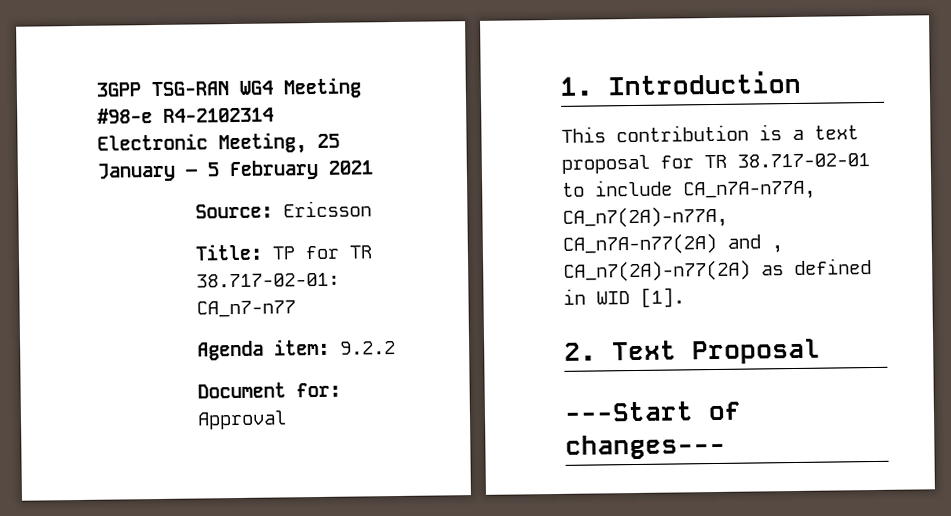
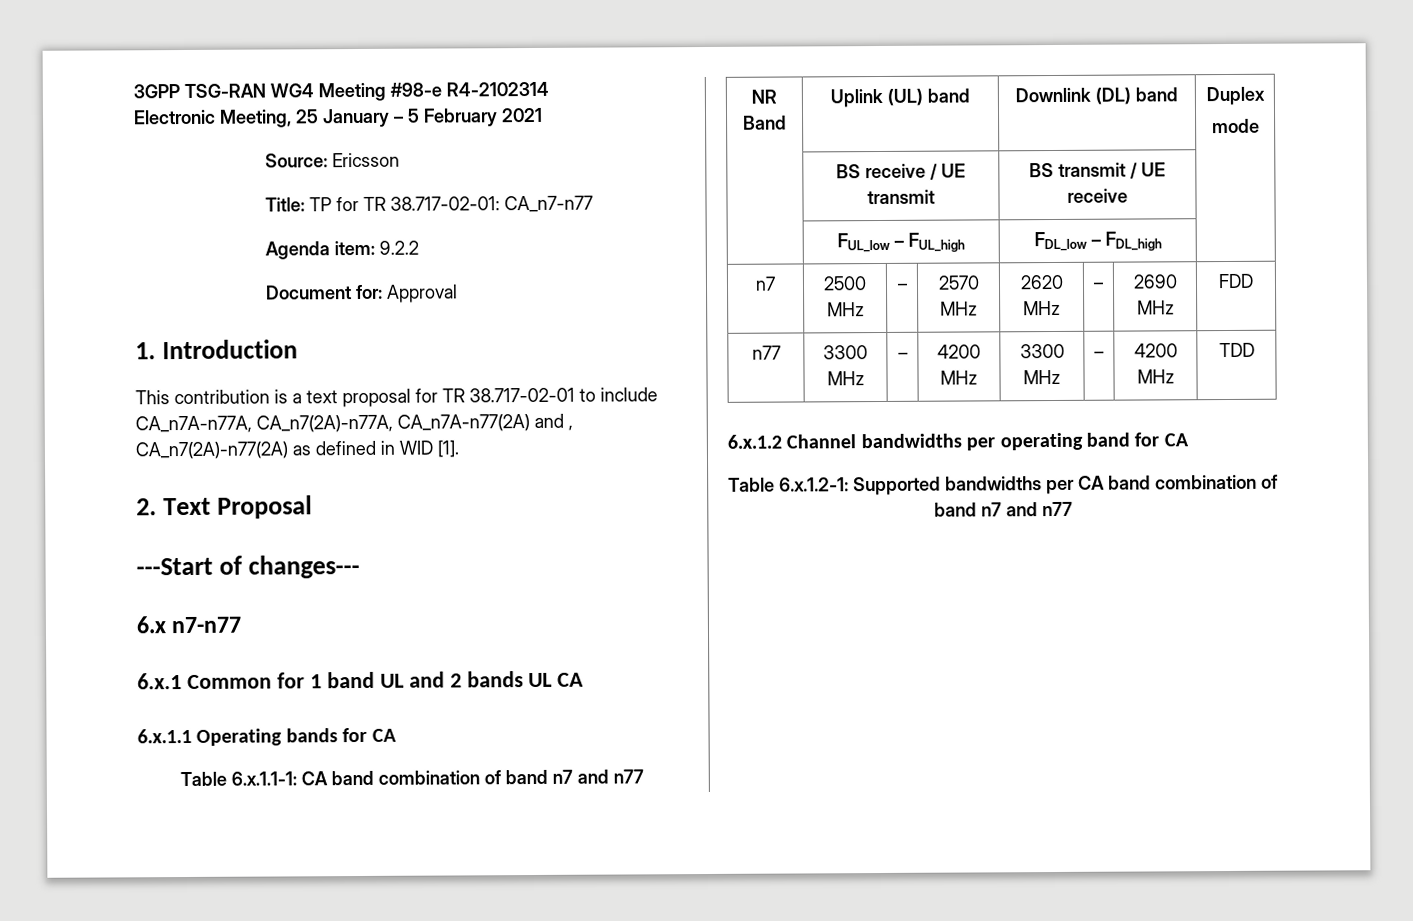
+ 6.x n7-n77
+ 6.x.1 Common for 1 band UL and 2 bands UL CA
+ 6.x.1.1 Operating bands for CA
+ Table 6.x.1.1-1: CA band combination of band n7 and n77
+ NR Band | Uplink (UL) band | Downlink (DL) band | Duplex
+ mode
+ | BS receive / UE transmit | BS transmit / UE receive |
+ | FUL_low – FUL_high | FDL_low – FDL_high |
+ n7 | 2500 MHz | – | 2570 MHz | 2620 MHz | – | 2690 MHz | FDD
+ n77 | 3300 MHz | – | 4200 MHz | 3300 MHz | – | 4200 MHz | TDD
+ 6.x.1.2 Channel bandwidths per operating band for CA
+ Table 6.x.1.2-1: Supported bandwidths per CA band combination of band n7 and n77

